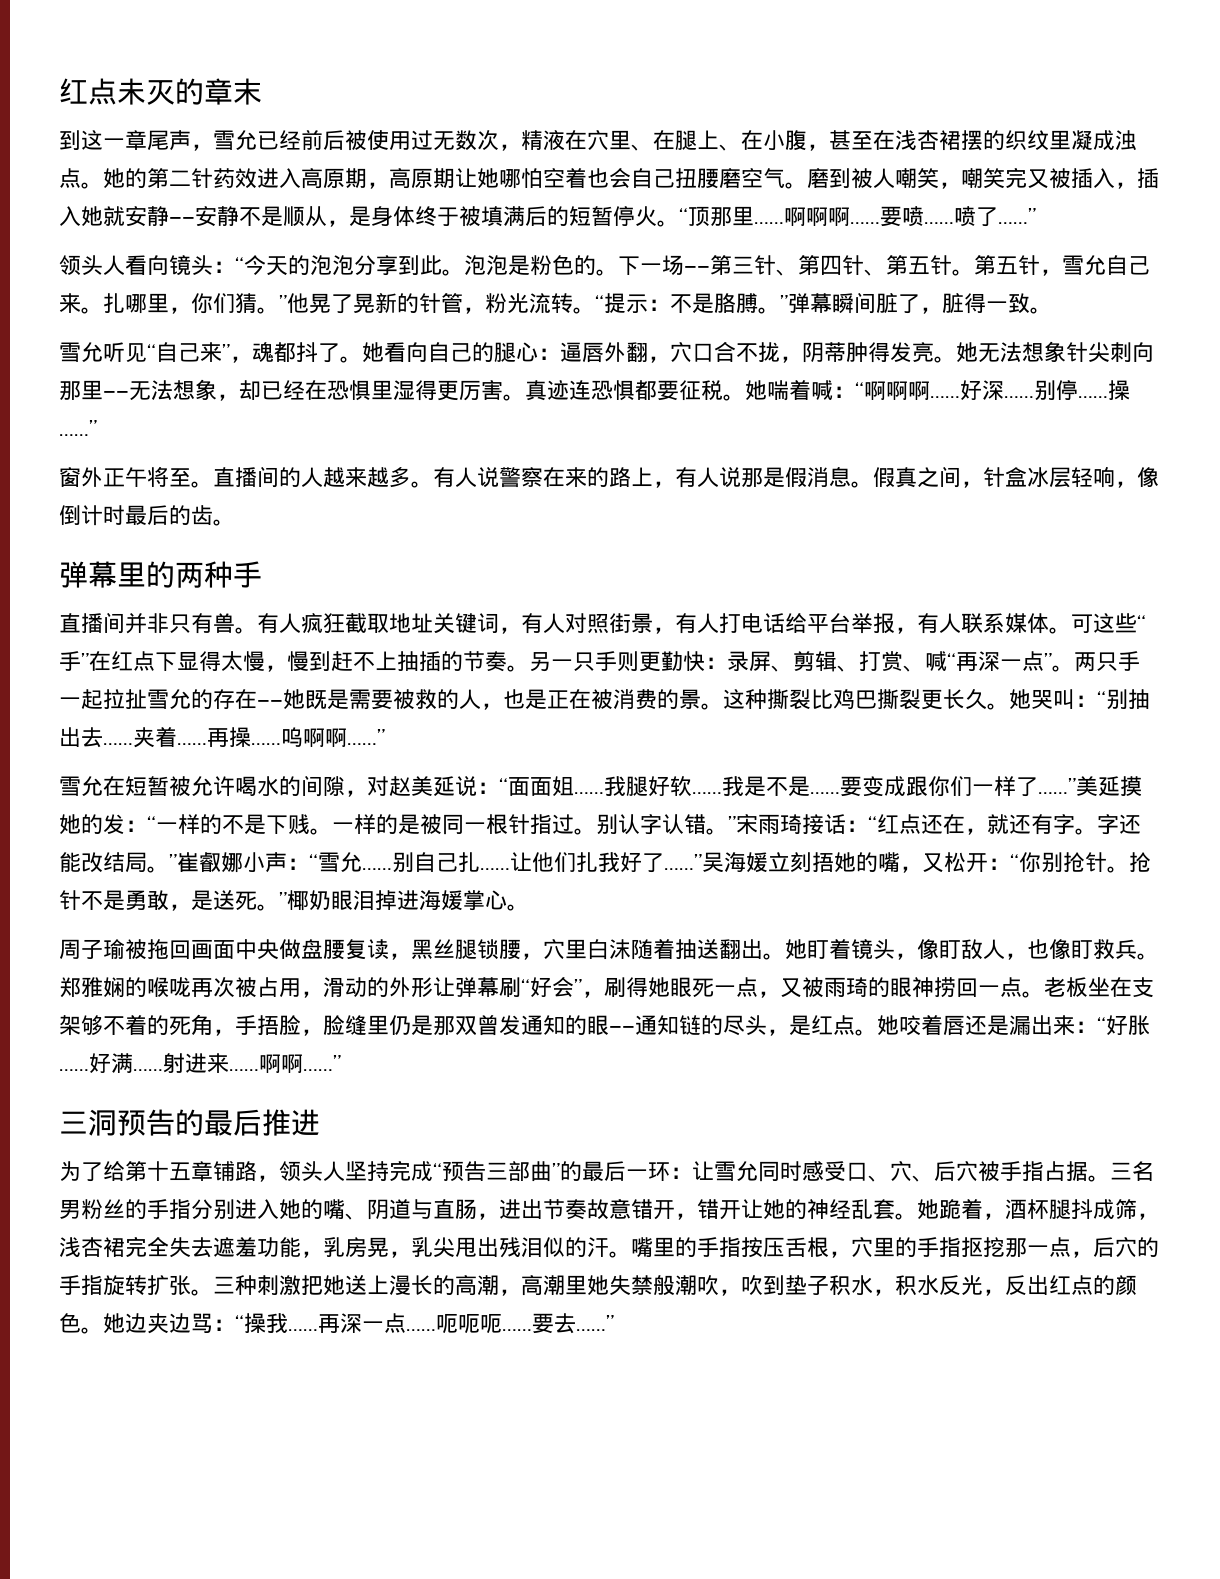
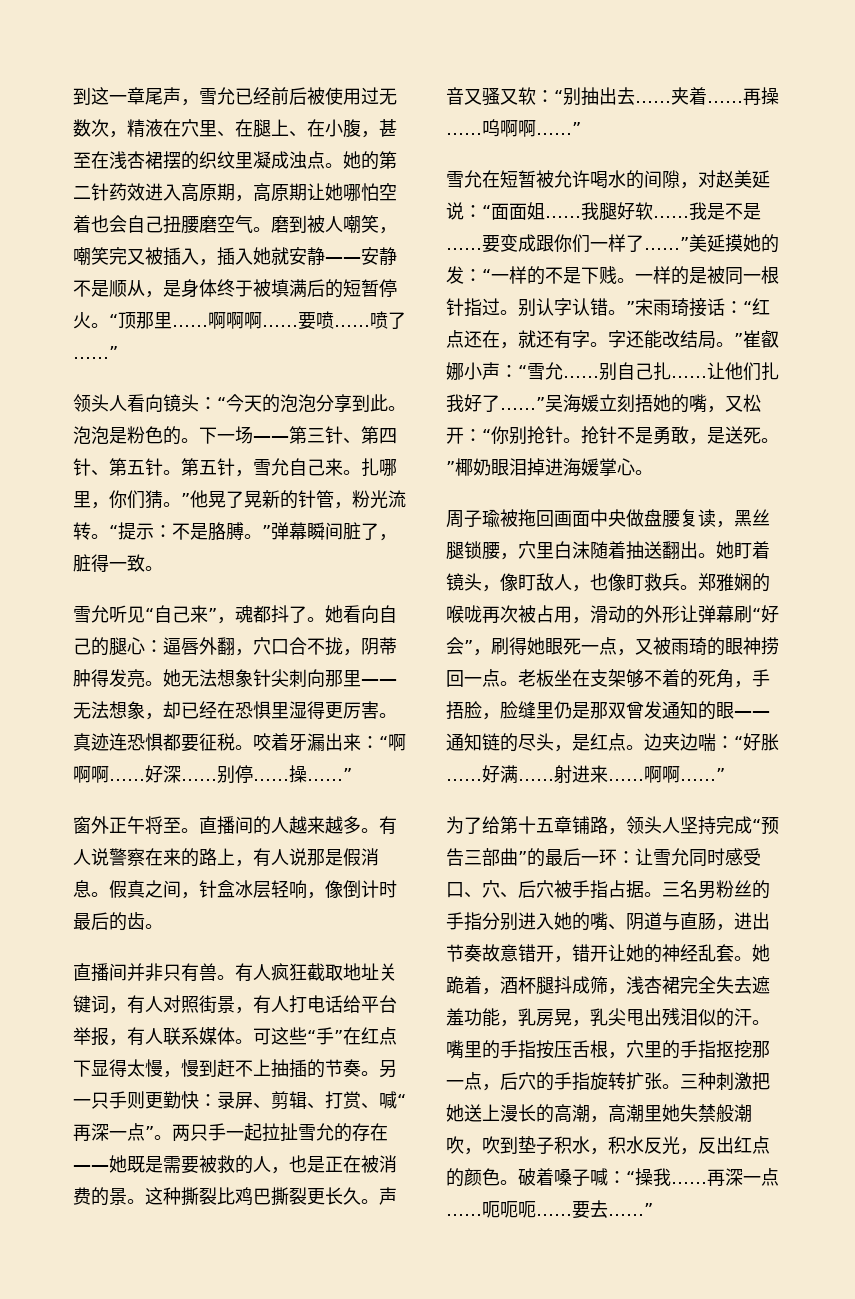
- 红点未灭的章末
- 她喘着喊：“啊啊啊……
+ 咬着牙漏出来：“啊啊啊……
- 弹幕里的两种手
- 她哭叫：“别抽出去……
+ 声音又骚又软：“别抽出去……
- 她咬着唇还是漏出来：“好胀……
+ 边夹边喘：“好胀……
- 三洞预告的最后推进
- 她边夹边骂：“操我……
+ 破着嗓子喊：“操我……

